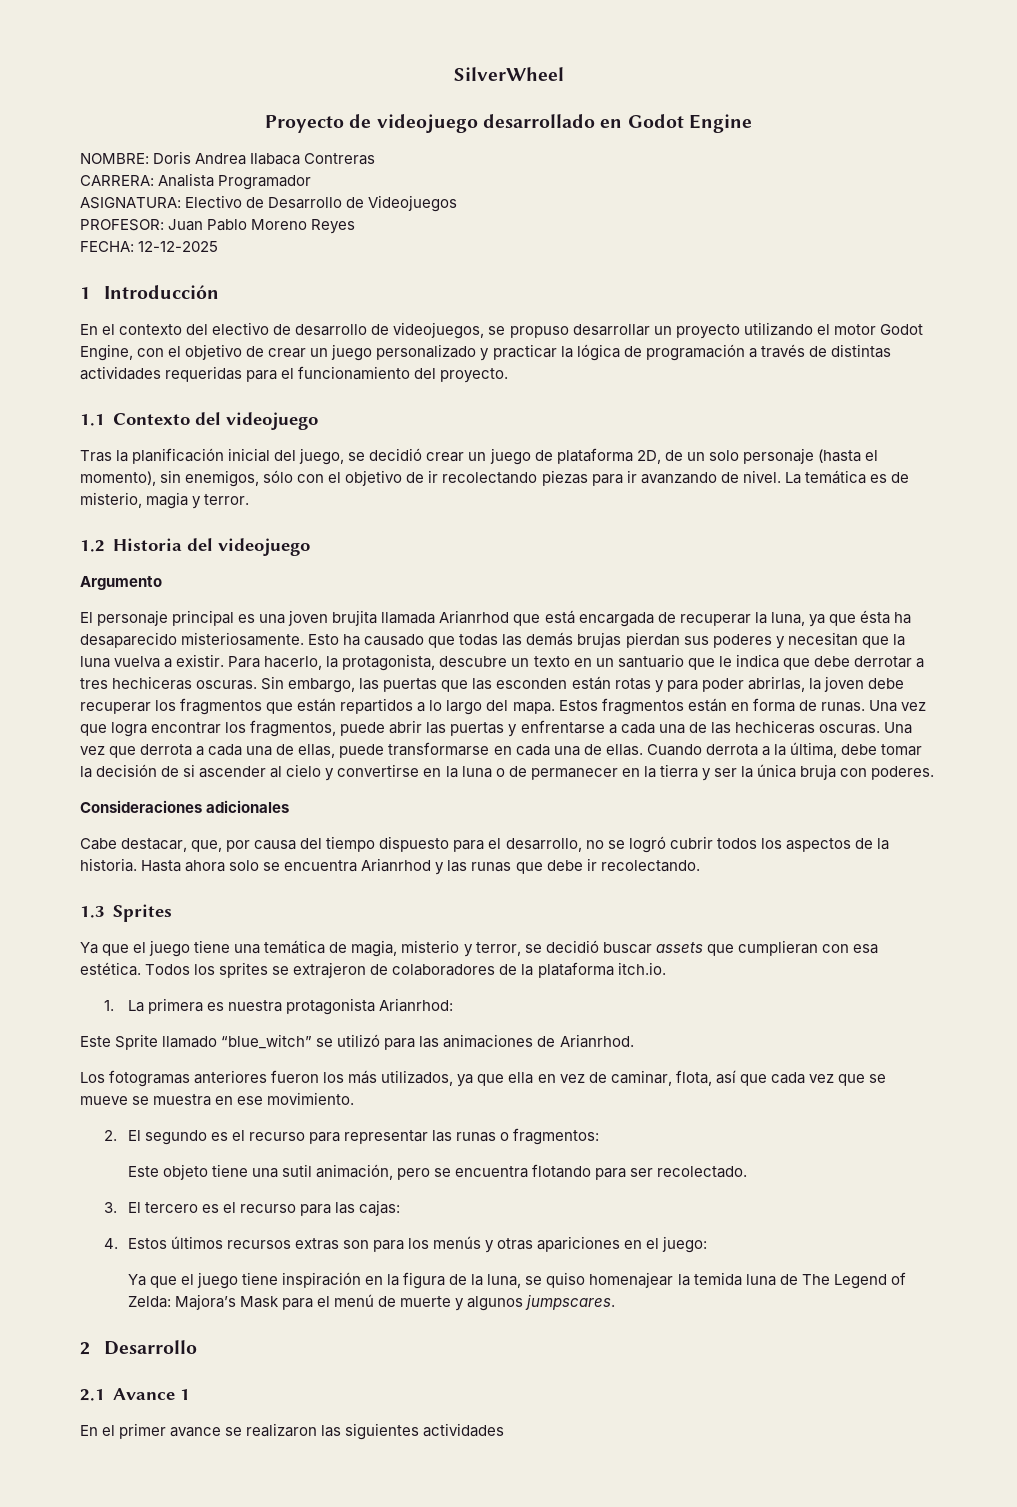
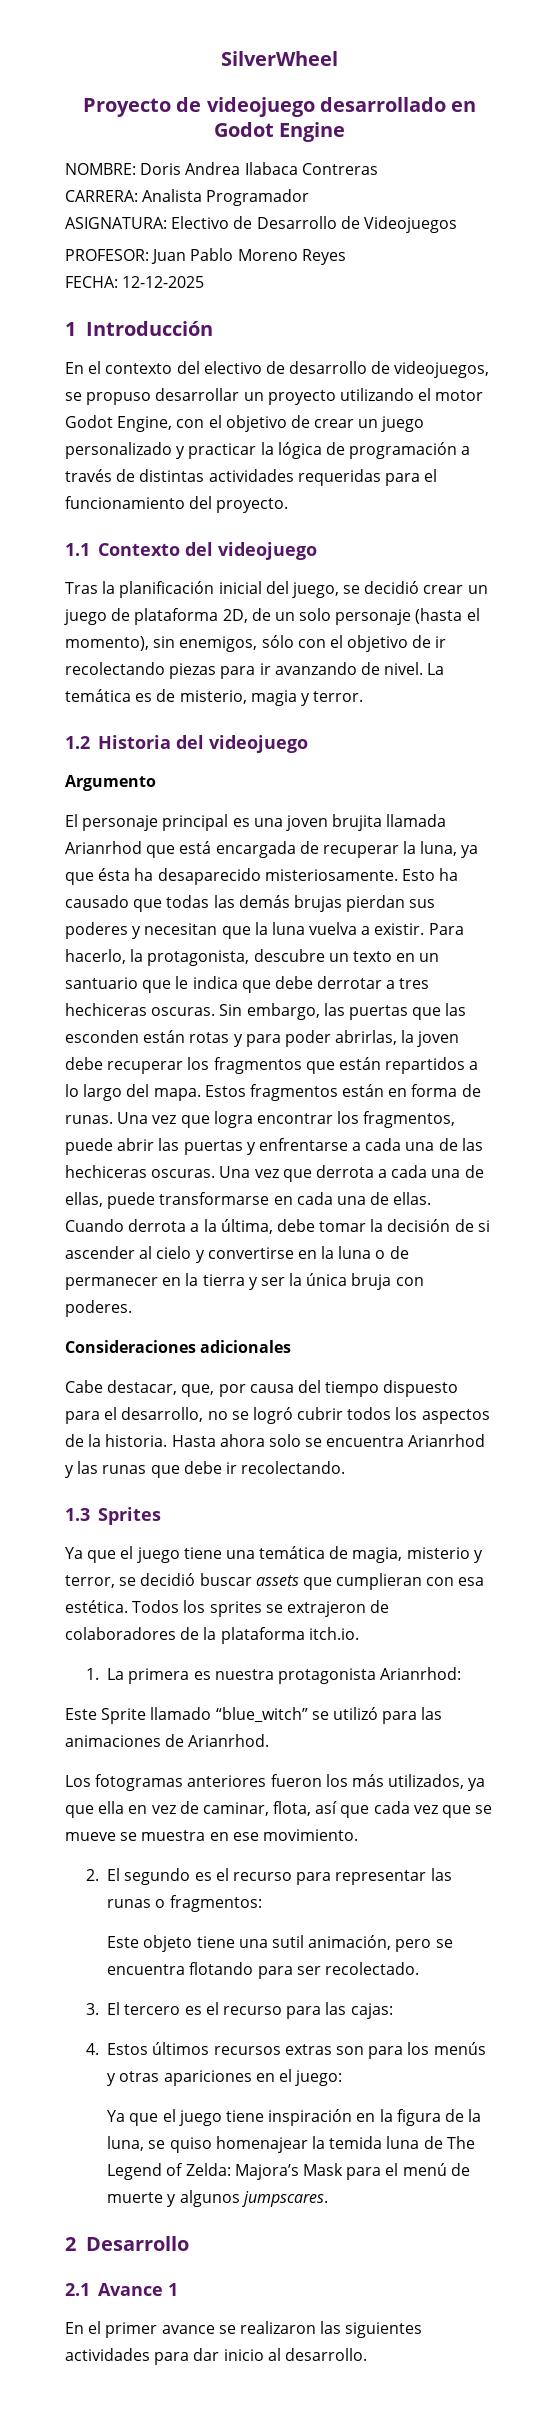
- En el primer avance se realizaron las siguientes actividades
+ En el primer avance se realizaron las siguientes actividades para dar inicio al desarrollo.

